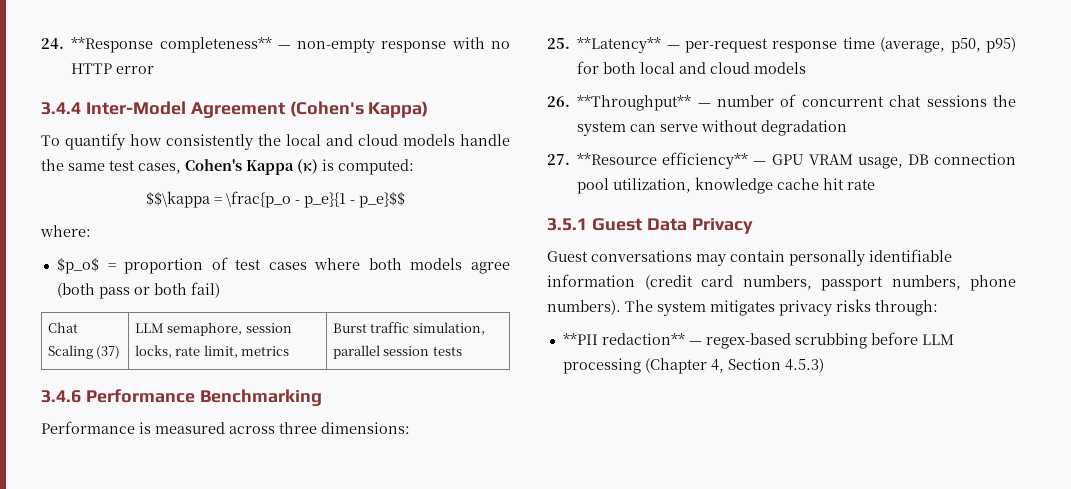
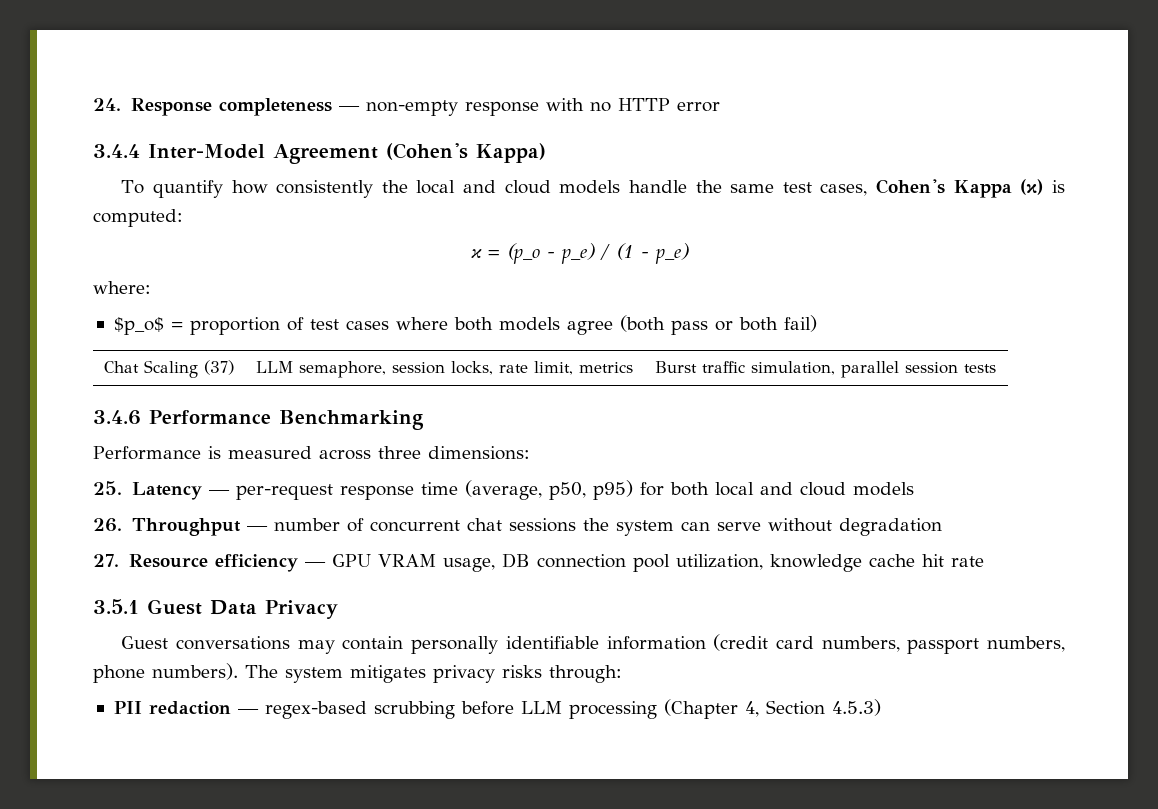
- 24. **Response completeness** — non-empty response with no HTTP error
+ 24. Response completeness — non-empty response with no HTTP error
- $$\kappa = \frac{p_o - p_e}{1 - p_e}$$
+ κ = (p_o - p_e) / (1 - p_e)
- 25. **Latency** — per-request response time (average, p50, p95) for both local and cloud models
+ 25. Latency — per-request response time (average, p50, p95) for both local and cloud models
- 26. **Throughput** — number of concurrent chat sessions the system can serve without degradation
+ 26. Throughput — number of concurrent chat sessions the system can serve without degradation
- 27. **Resource efficiency** — GPU VRAM usage, DB connection pool utilization, knowledge cache hit rate
+ 27. Resource efficiency — GPU VRAM usage, DB connection pool utilization, knowledge cache hit rate
- **PII redaction** — regex-based scrubbing before LLM processing (Chapter 4, Section 4.5.3)
+ PII redaction — regex-based scrubbing before LLM processing (Chapter 4, Section 4.5.3)

